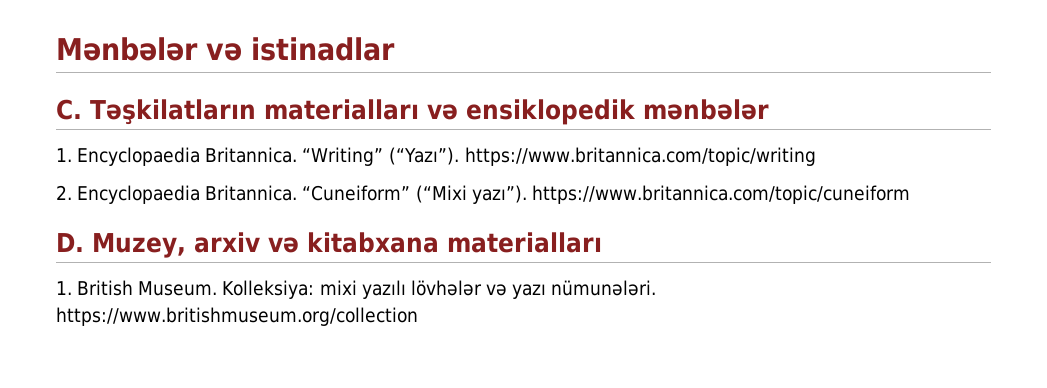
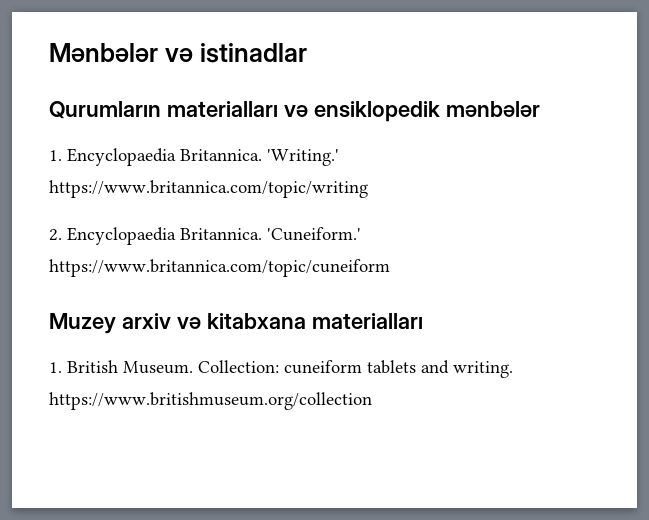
- C. Təşkilatların materialları və ensiklopedik mənbələr
+ Qurumların materialları və ensiklopedik mənbələr
- “Writing” (“Yazı”). https://www.britannica.com/topic/writing
+ 'Writing.' https://www.britannica.com/topic/writing
- “Cuneiform” (“Mixi yazı”). https://www.britannica.com/topic/cuneiform
+ 'Cuneiform.' https://www.britannica.com/topic/cuneiform
- D. Muzey, arxiv və kitabxana materialları
+ Muzey arxiv və kitabxana materialları
- Kolleksiya: mixi yazılı lövhələr və yazı nümunələri. https://www.britishmuseum.org/collection
+ Collection: cuneiform tablets and writing. https://www.britishmuseum.org/collection

